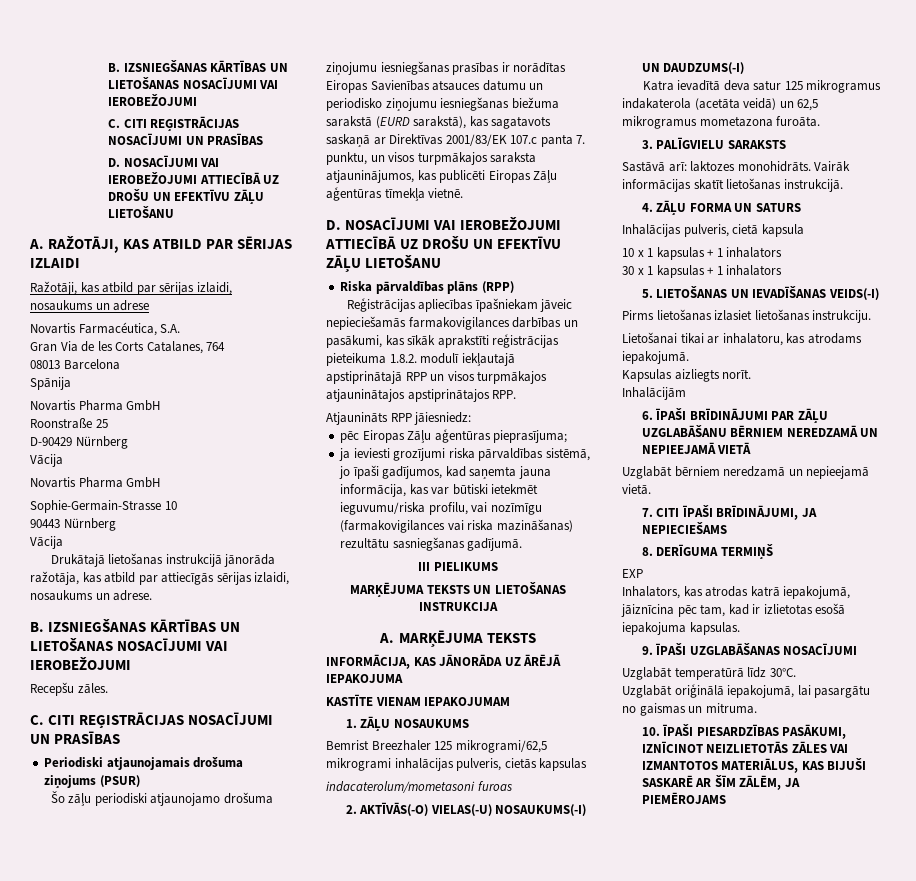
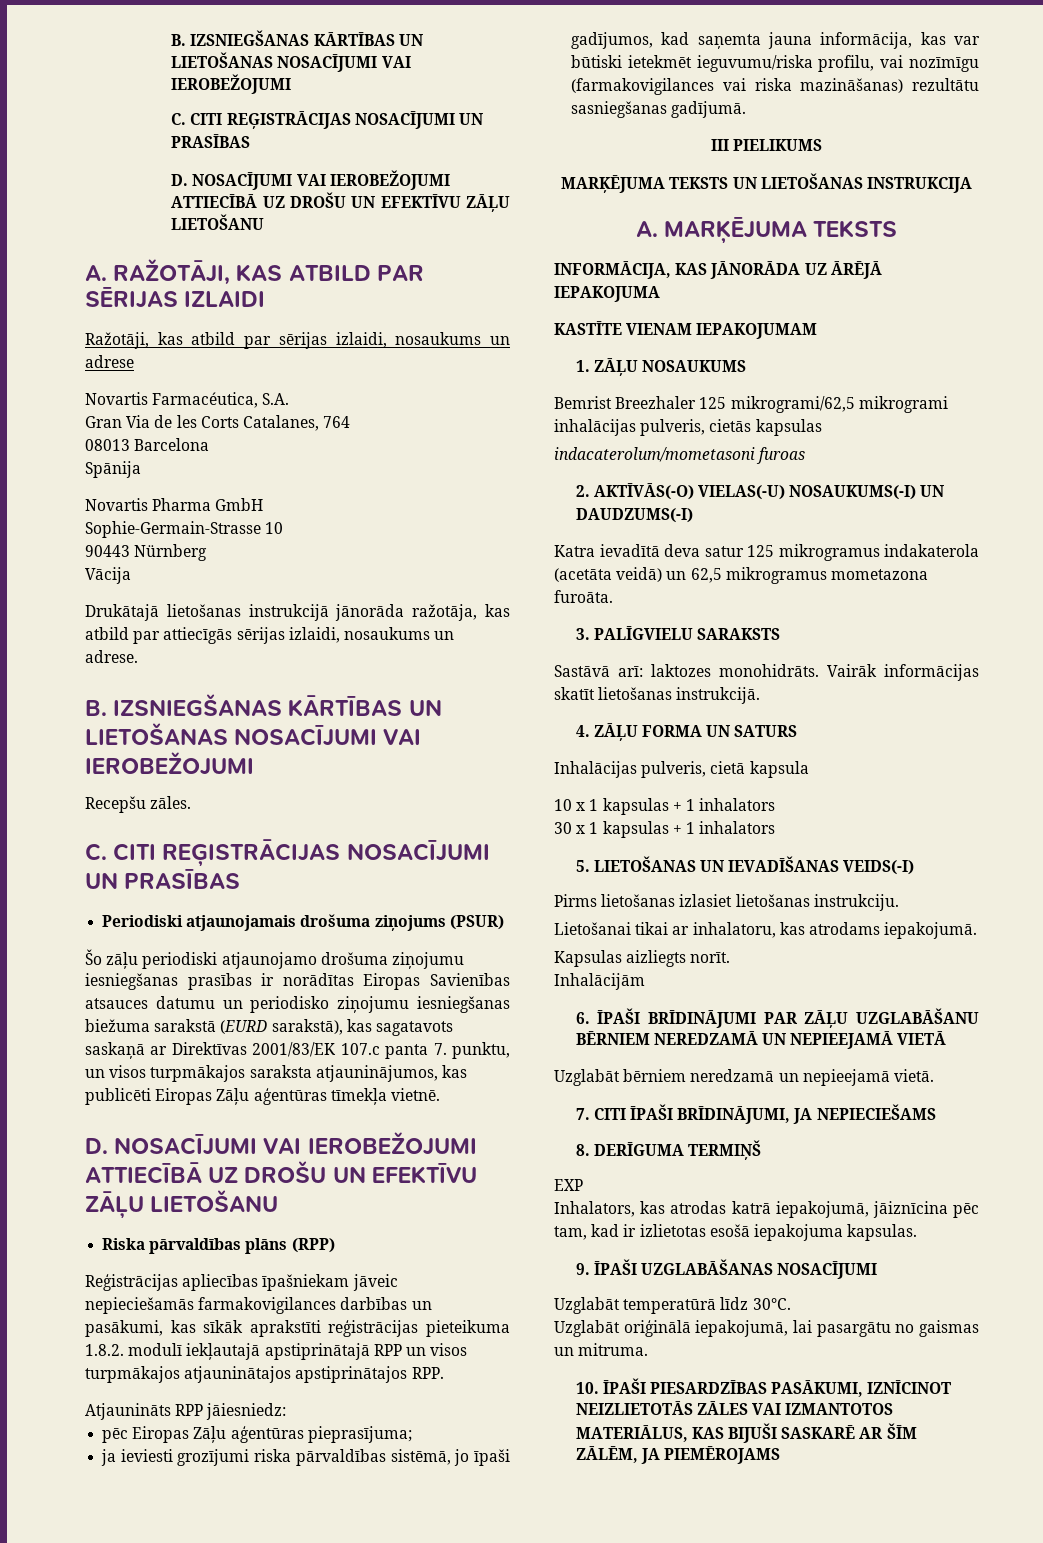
- Roonstraße 25
- D-90429 Nürnberg
- Vācija
- Novartis Pharma GmbH

